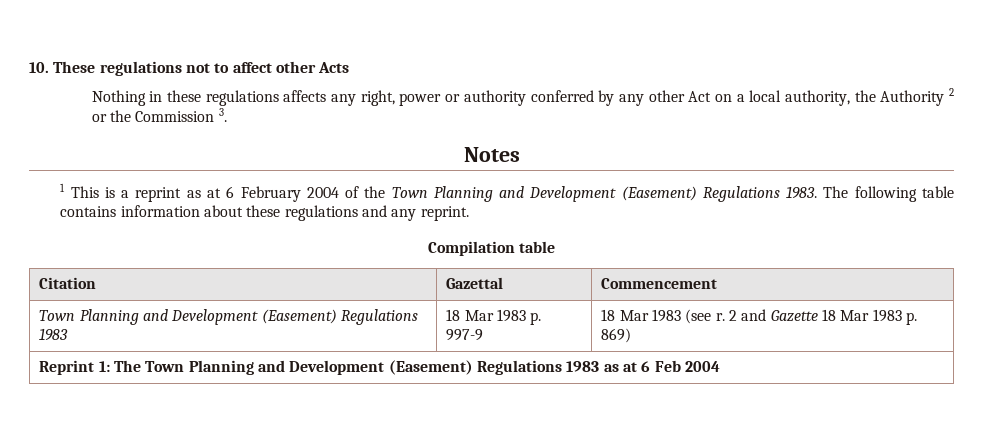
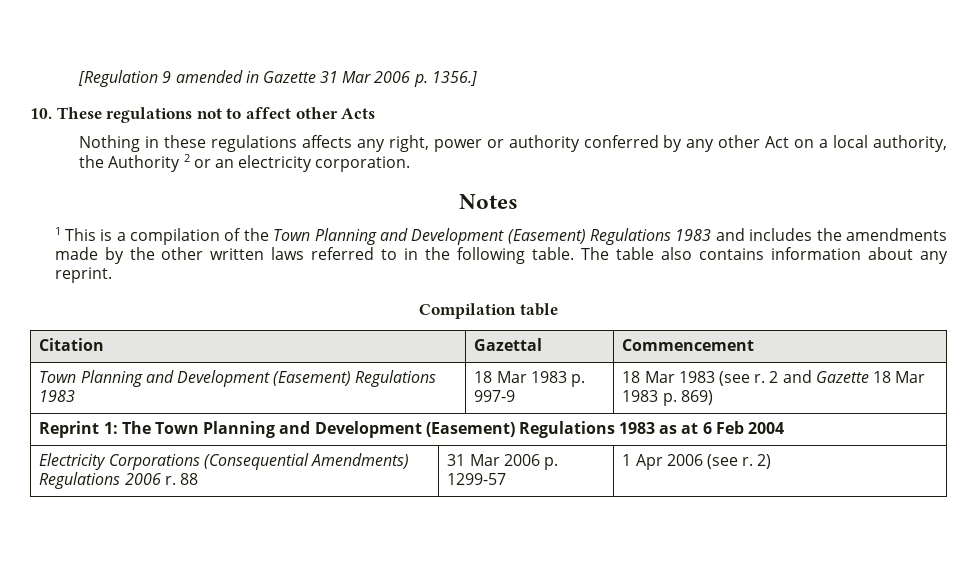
+ [Regulation 9 amended in Gazette 31 Mar 2006 p. 1356.]
- Nothing in these regulations affects any right, power or authority conferred by any other Act on a local authority, the Authority 2 or the Commission 3.
+ Nothing in these regulations affects any right, power or authority conferred by any other Act on a local authority, the Authority 2 or an electricity corporation.
- 1 This is a reprint as at 6 February 2004 of the Town Planning and Development (Easement) Regulations 1983. The following table contains information about these regulations and any reprint.
+ 1 This is a compilation of the Town Planning and Development (Easement) Regulations 1983 and includes the amendments made by the other written laws referred to in the following table. The table also contains information about any reprint.
+ Electricity Corporations (Consequential Amendments) Regulations 2006 r. 88 | 31 Mar 2006 p. 1299-57 | 1 Apr 2006 (see r. 2)

